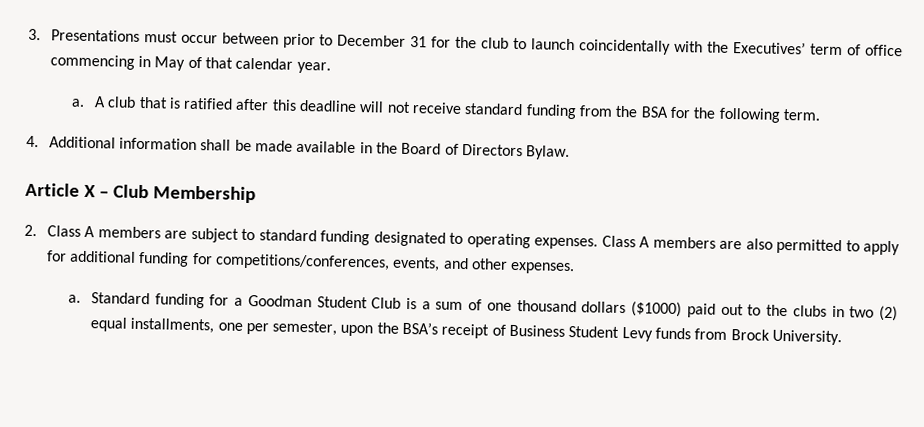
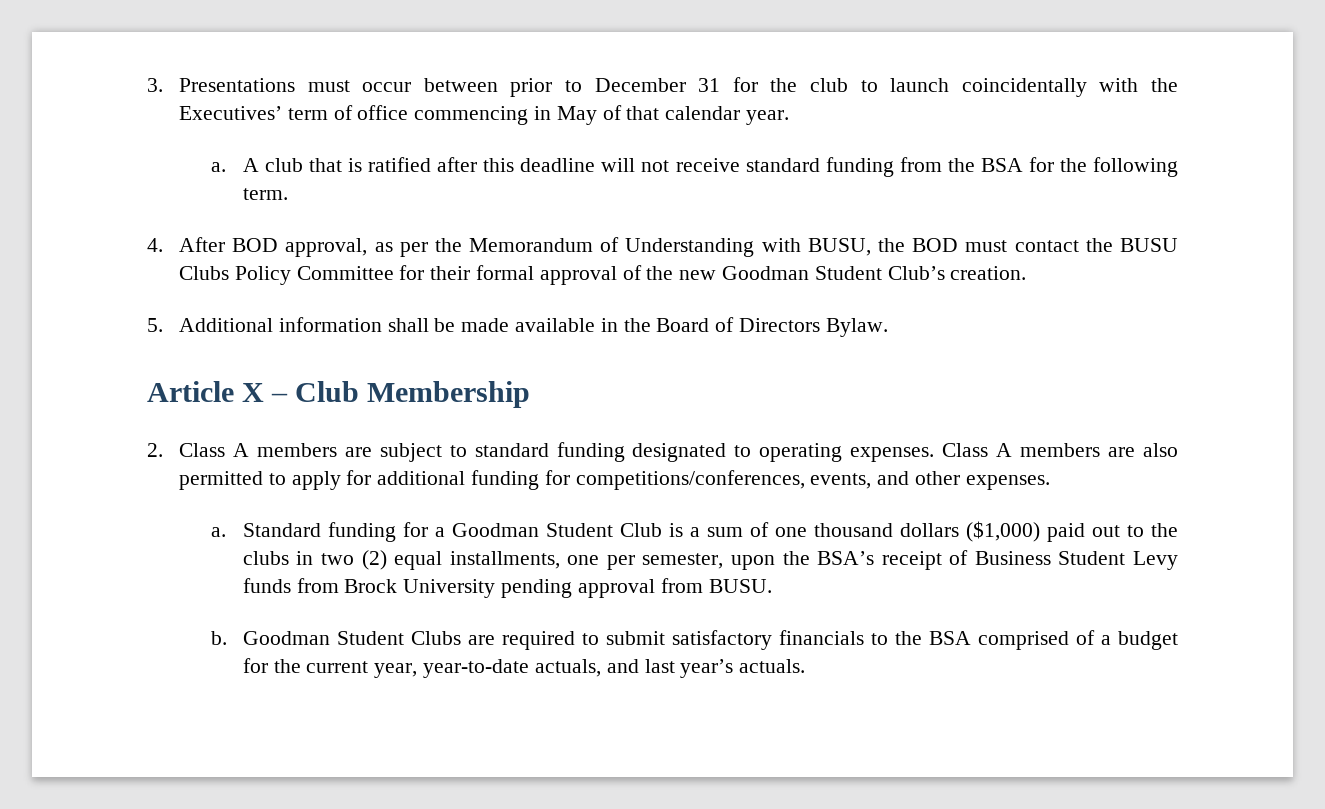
- 4. Additional information shall be made available in the Board of Directors Bylaw.
+ 4. After BOD approval, as per the Memorandum of Understanding with BUSU, the BOD must contact the BUSU Clubs Policy Committee for their formal approval of the new Goodman Student Club’s creation.
+ 5. Additional information shall be made available in the Board of Directors Bylaw.
- Standard funding for a Goodman Student Club is a sum of one thousand dollars ($1000) paid out to the clubs in two (2) equal installments, one per semester, upon the BSA’s receipt of Business Student Levy funds from Brock University.
+ Standard funding for a Goodman Student Club is a sum of one thousand dollars ($1,000) paid out to the clubs in two (2) equal installments, one per semester, upon the BSA’s receipt of Business Student Levy funds from Brock University pending approval from BUSU.
+ b. Goodman Student Clubs are required to submit satisfactory financials to the BSA comprised of a budget for the current year, year-to-date actuals, and last year’s actuals.

